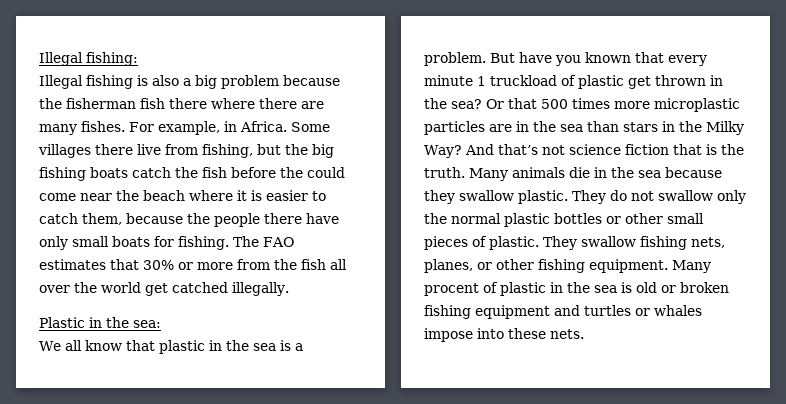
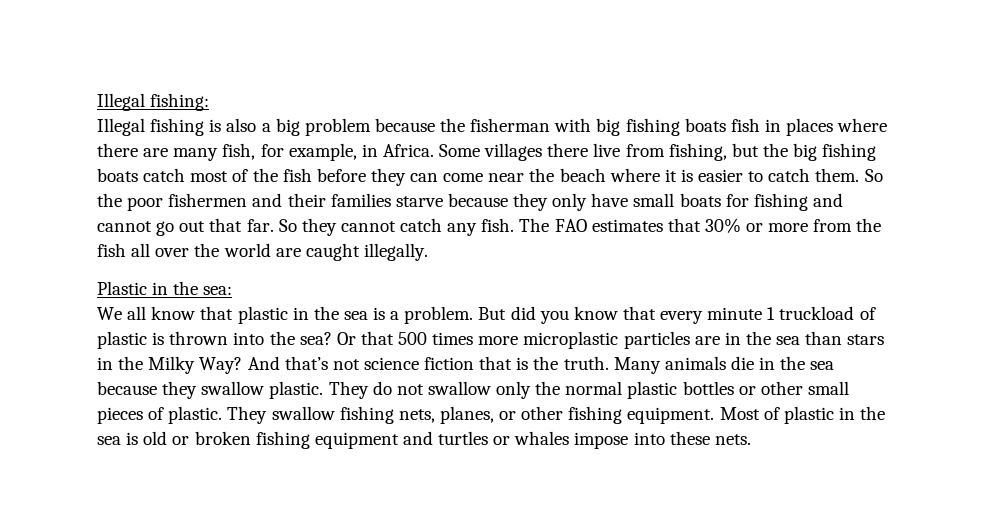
- Illegal fishing is also a big problem because the fisherman fish there where there are many fishes. For example, in Africa.
+ Illegal fishing is also a big problem because the fisherman with big fishing boats fish in places where there are many fish, for example, in Africa.
- Some villages there live from fishing, but the big fishing boats catch the fish before the could come near the beach where it is easier to catch them, because the people there have only small boats for fishing.
+ Some villages there live from fishing, but the big fishing boats catch most of the fish before they can come near the beach where it is easier to catch them. So the poor fishermen and their families starve because they only have small boats for fishing and cannot go out that far. So they cannot catch any fish.
- The FAO estimates that 30% or more from the fish all over the world get catched illegally.
+ The FAO estimates that 30% or more from the fish all over the world are caught illegally.
- But have you known that every minute 1 truckload of plastic get thrown in the sea?
+ But did you know that every minute 1 truckload of plastic is thrown into the sea?
- Many procent of plastic in the sea is old or broken fishing equipment and turtles or whales impose into these nets.
+ Most of plastic in the sea is old or broken fishing equipment and turtles or whales impose into these nets.

